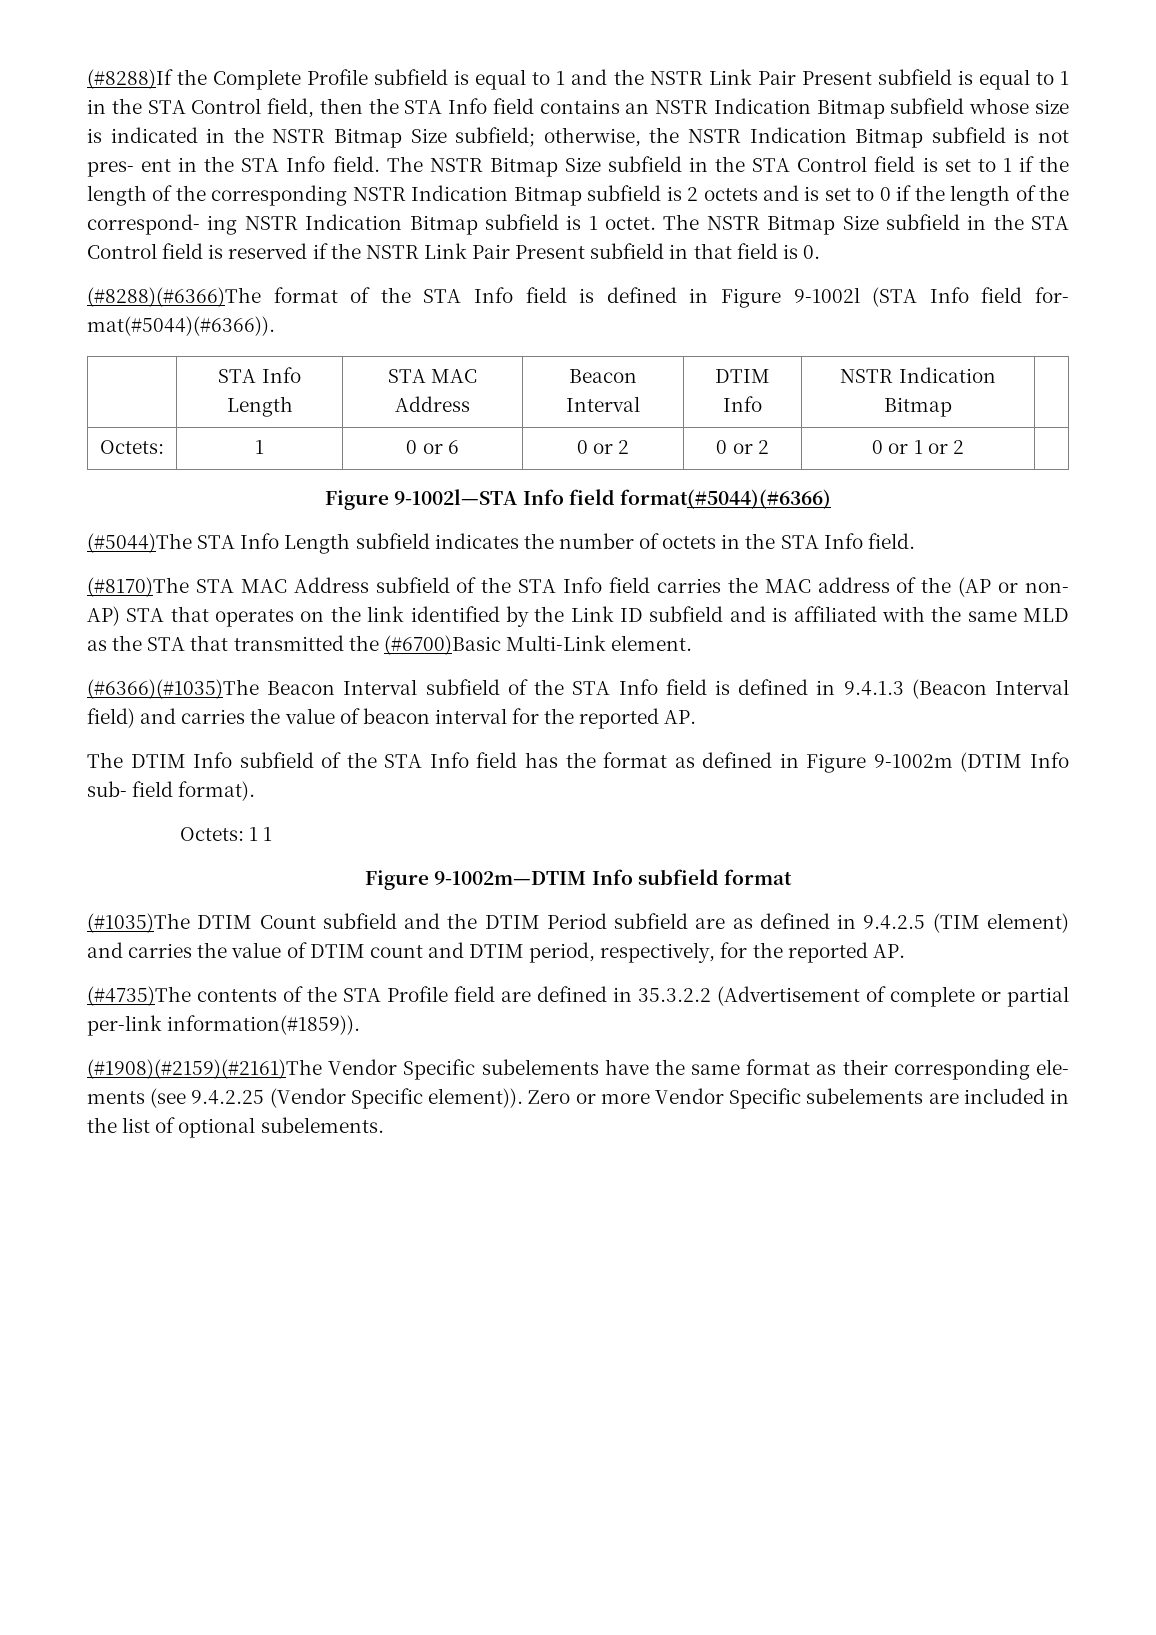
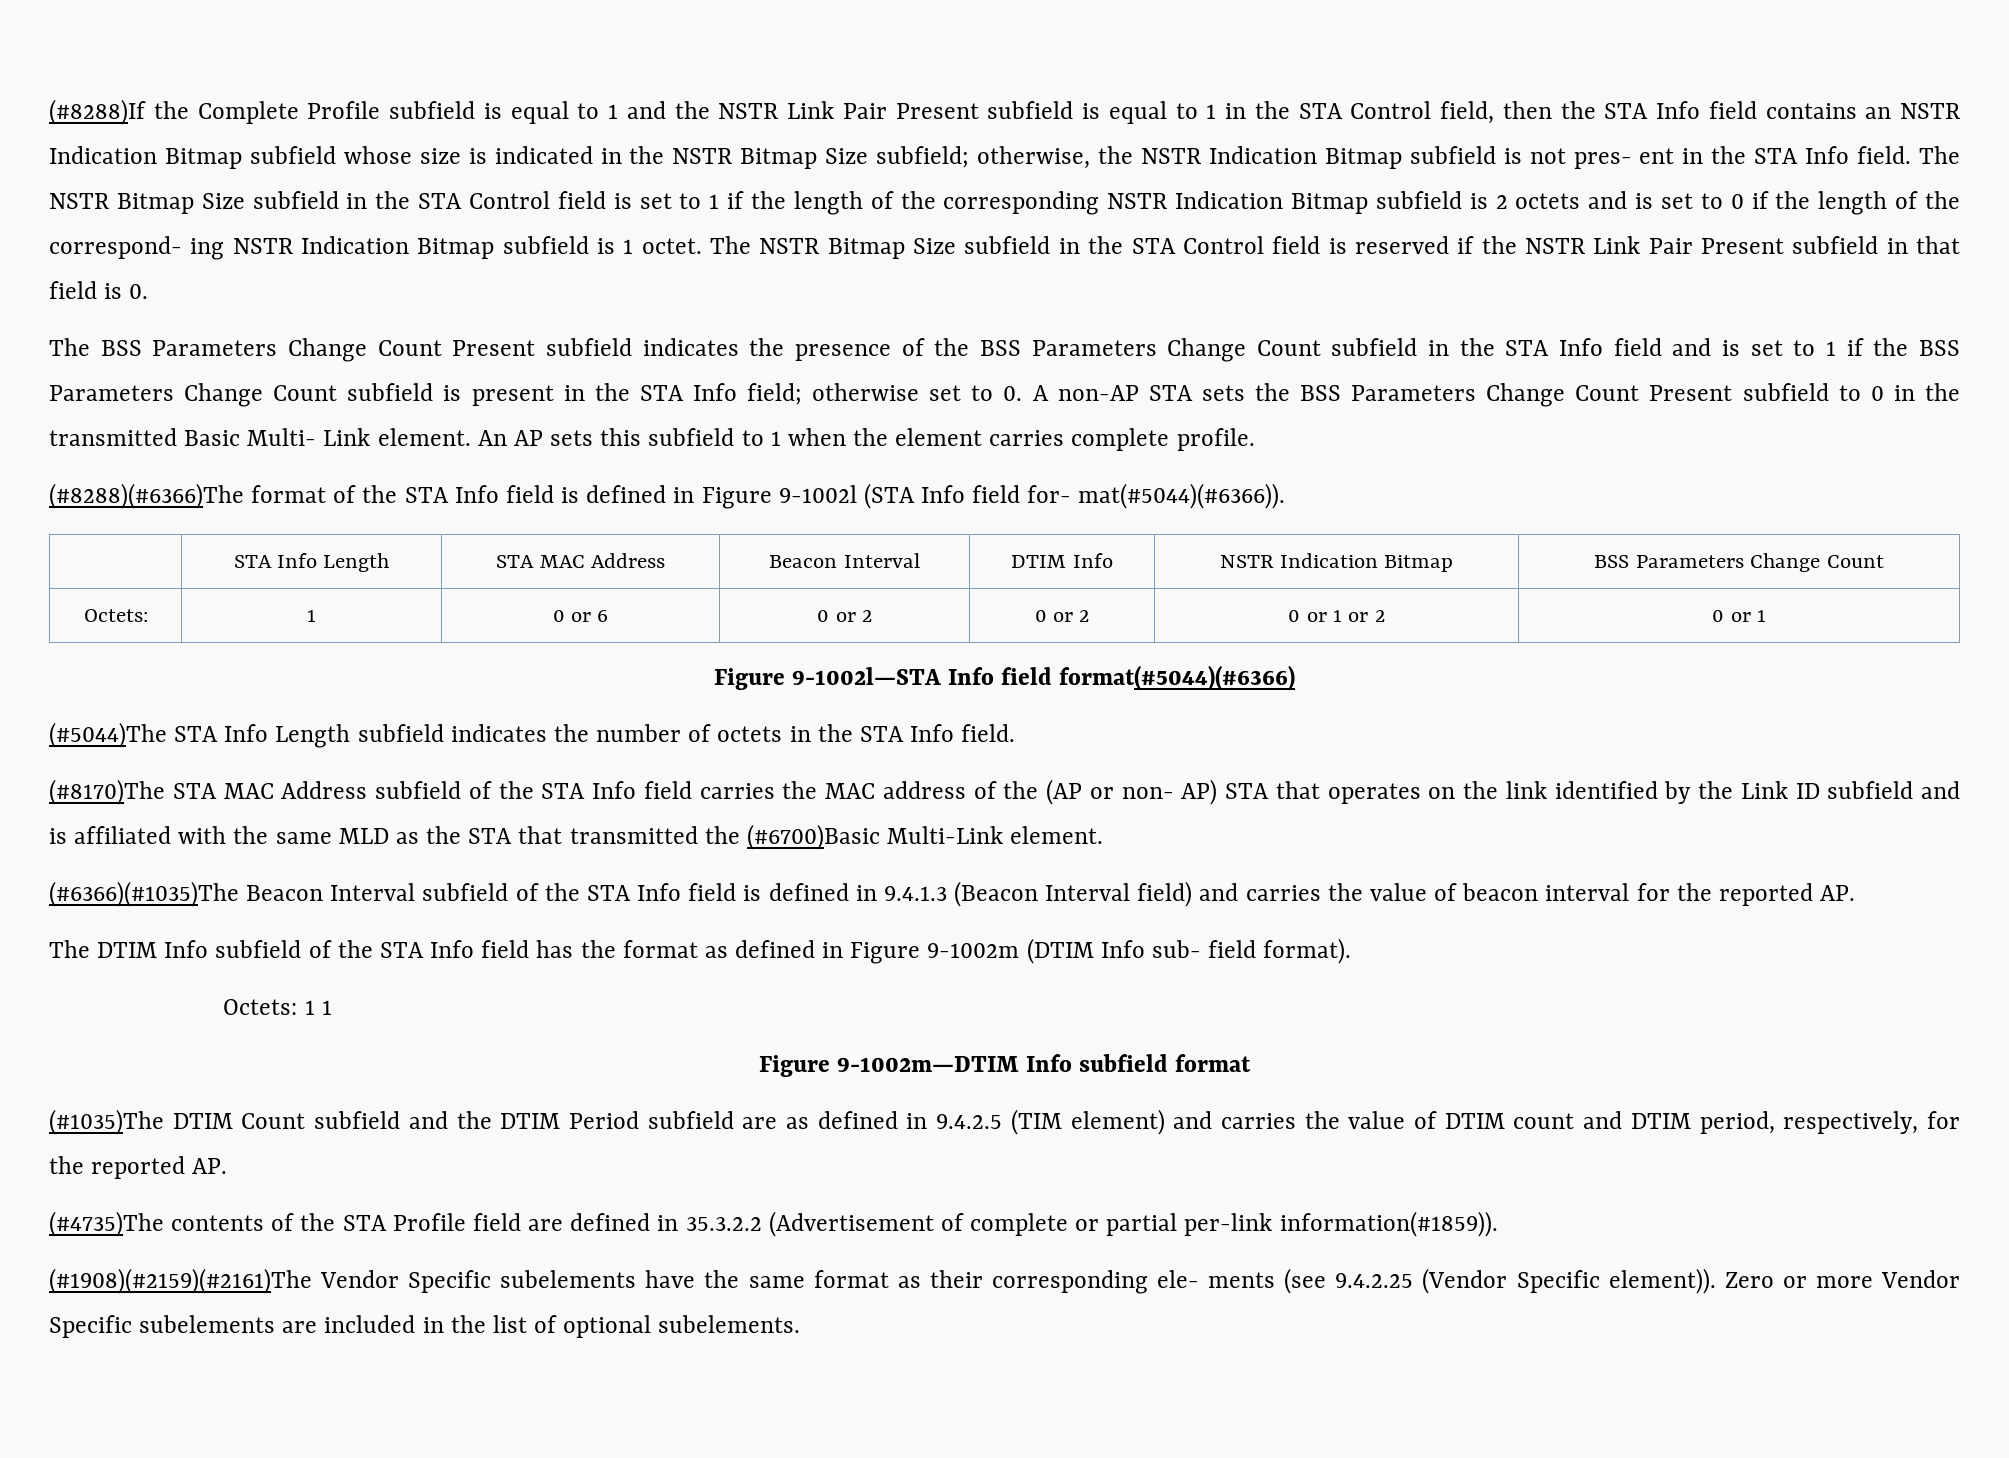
+ The BSS Parameters Change Count Present subfield indicates the presence of the BSS Parameters Change Count subfield in the STA Info field and is set to 1 if the BSS Parameters Change Count subfield is present in the STA Info field; otherwise set to 0. A non-AP STA sets the BSS Parameters Change Count Present subfield to 0 in the transmitted Basic Multi- Link element. An AP sets this subfield to 1 when the element carries complete profile.
- | STA Info Length | STA MAC Address | Beacon Interval | DTIM Info | NSTR Indication Bitmap |
+ | STA Info Length | STA MAC Address | Beacon Interval | DTIM Info | NSTR Indication Bitmap | BSS Parameters Change Count
- Octets: | 1 | 0 or 6 | 0 or 2 | 0 or 2 | 0 or 1 or 2 |
+ Octets: | 1 | 0 or 6 | 0 or 2 | 0 or 2 | 0 or 1 or 2 | 0 or 1

